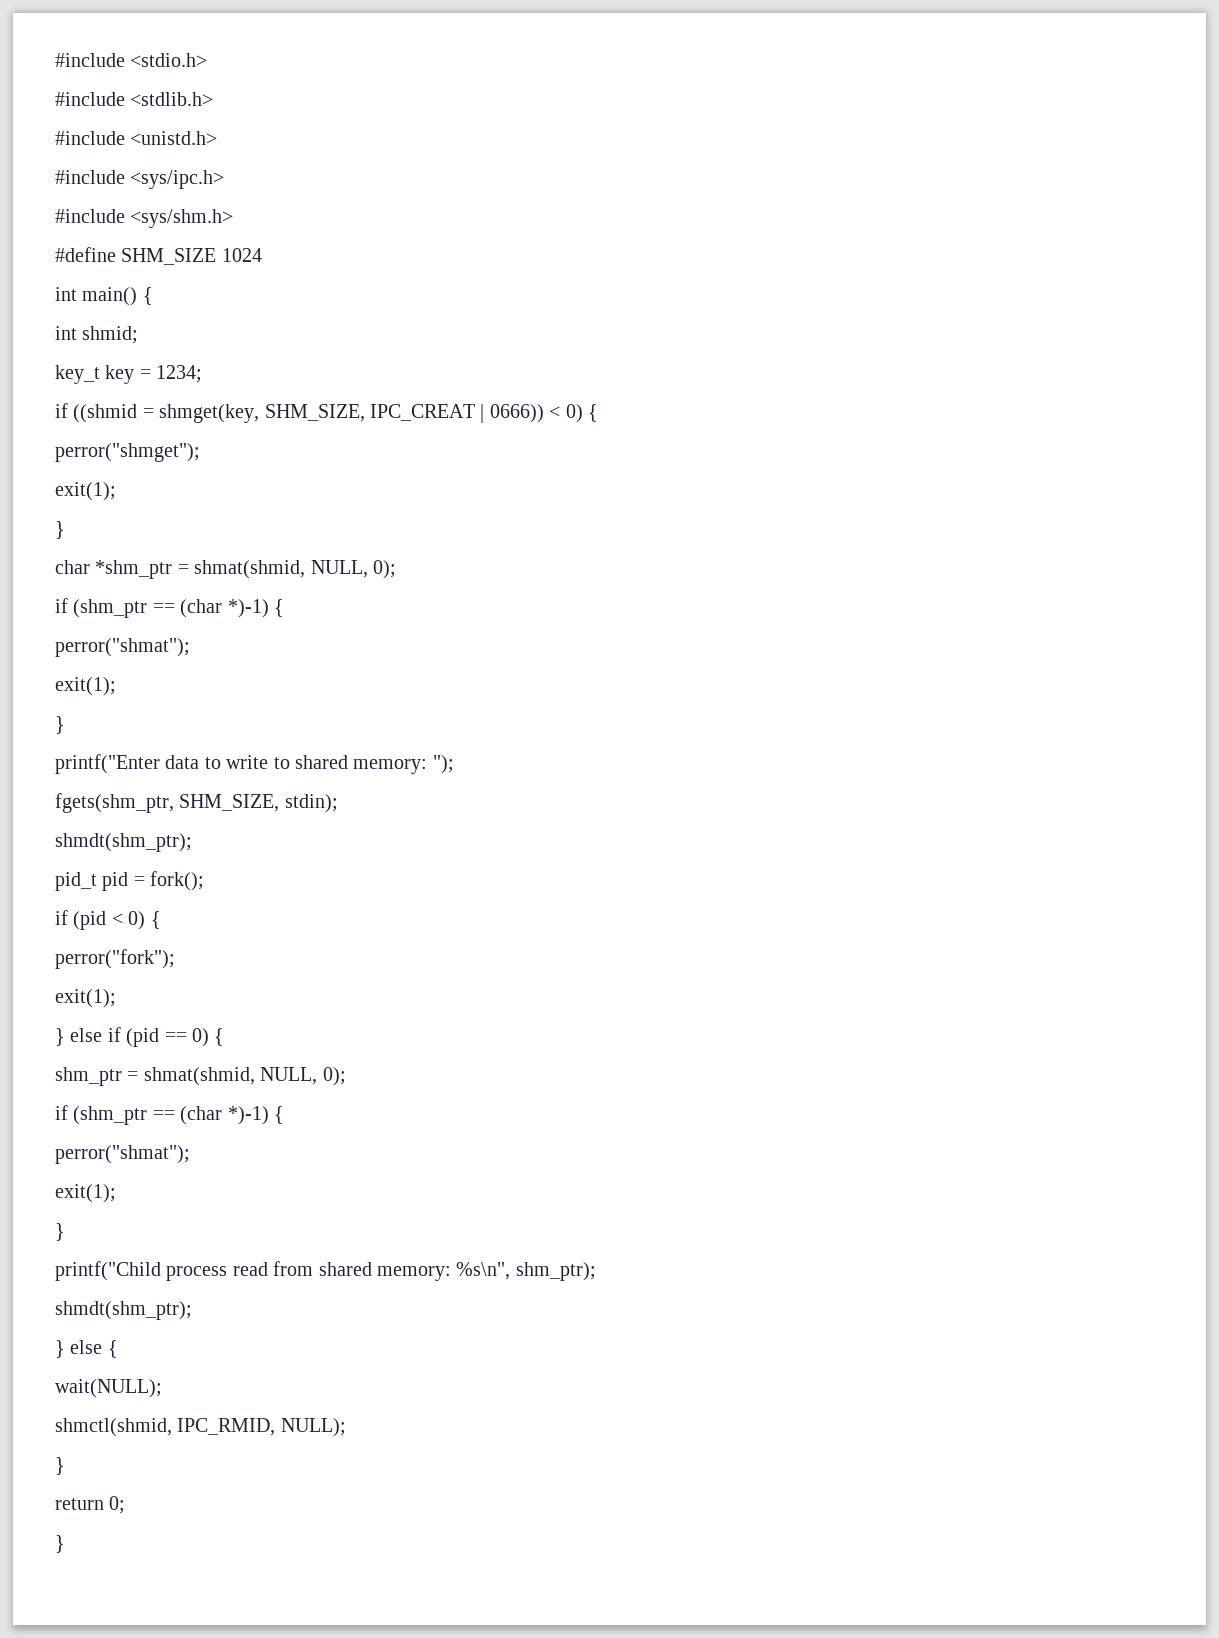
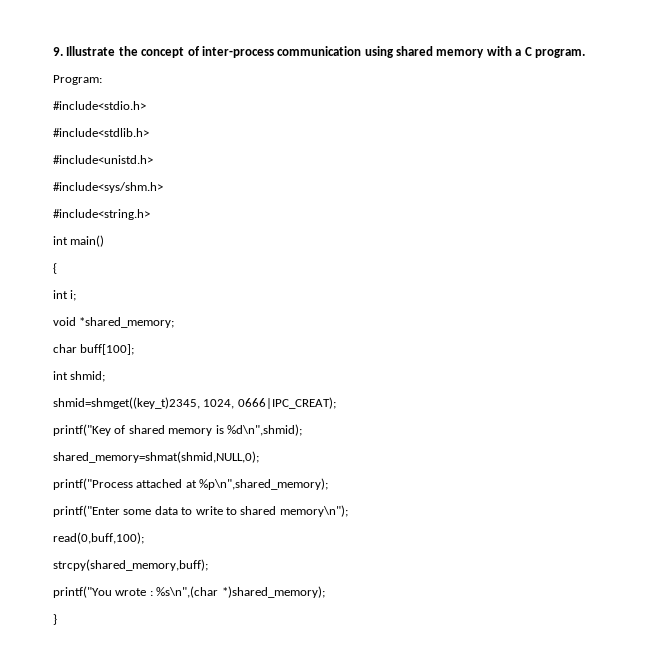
- #include <stdio.h>
- #include <stdlib.h>
- #include <unistd.h>
- #include <sys/ipc.h>
- #include <sys/shm.h>
- #define SHM_SIZE 1024
+ 9. Illustrate the concept of inter-process communication using shared memory with a C program.
+ Program:
+ #include<stdio.h>
+ #include<stdlib.h>
+ #include<unistd.h>
+ #include<sys/shm.h>
+ #include<string.h>
- int main() {
+ int main()
+ {
+ int i;
+ void *shared_memory;
+ char buff[100];
  int shmid;
- key_t key = 1234;
- if ((shmid = shmget(key, SHM_SIZE, IPC_CREAT | 0666)) < 0) {
- perror("shmget");
- exit(1);
- }
- char *shm_ptr = shmat(shmid, NULL, 0);
- if (shm_ptr == (char *)-1) {
- perror("shmat");
- exit(1);
- }
+ shmid=shmget((key_t)2345, 1024, 0666|IPC_CREAT);
+ printf("Key of shared memory is %d\n",shmid);
+ shared_memory=shmat(shmid,NULL,0);
+ printf("Process attached at %p\n",shared_memory);
- printf("Enter data to write to shared memory: ");
- fgets(shm_ptr, SHM_SIZE, stdin);
- shmdt(shm_ptr);
- pid_t pid = fork();
- if (pid < 0) {
- perror("fork");
- exit(1);
- } else if (pid == 0) {
- shm_ptr = shmat(shmid, NULL, 0);
- if (shm_ptr == (char *)-1) {
- perror("shmat");
- exit(1);
- }
- printf("Child process read from shared memory: %s\n", shm_ptr);
- shmdt(shm_ptr);
- } else {
- wait(NULL);
- shmctl(shmid, IPC_RMID, NULL);
- }
- return 0;
+ printf("Enter some data to write to shared memory\n");
+ read(0,buff,100);
+ strcpy(shared_memory,buff);
+ printf("You wrote : %s\n",(char *)shared_memory);

